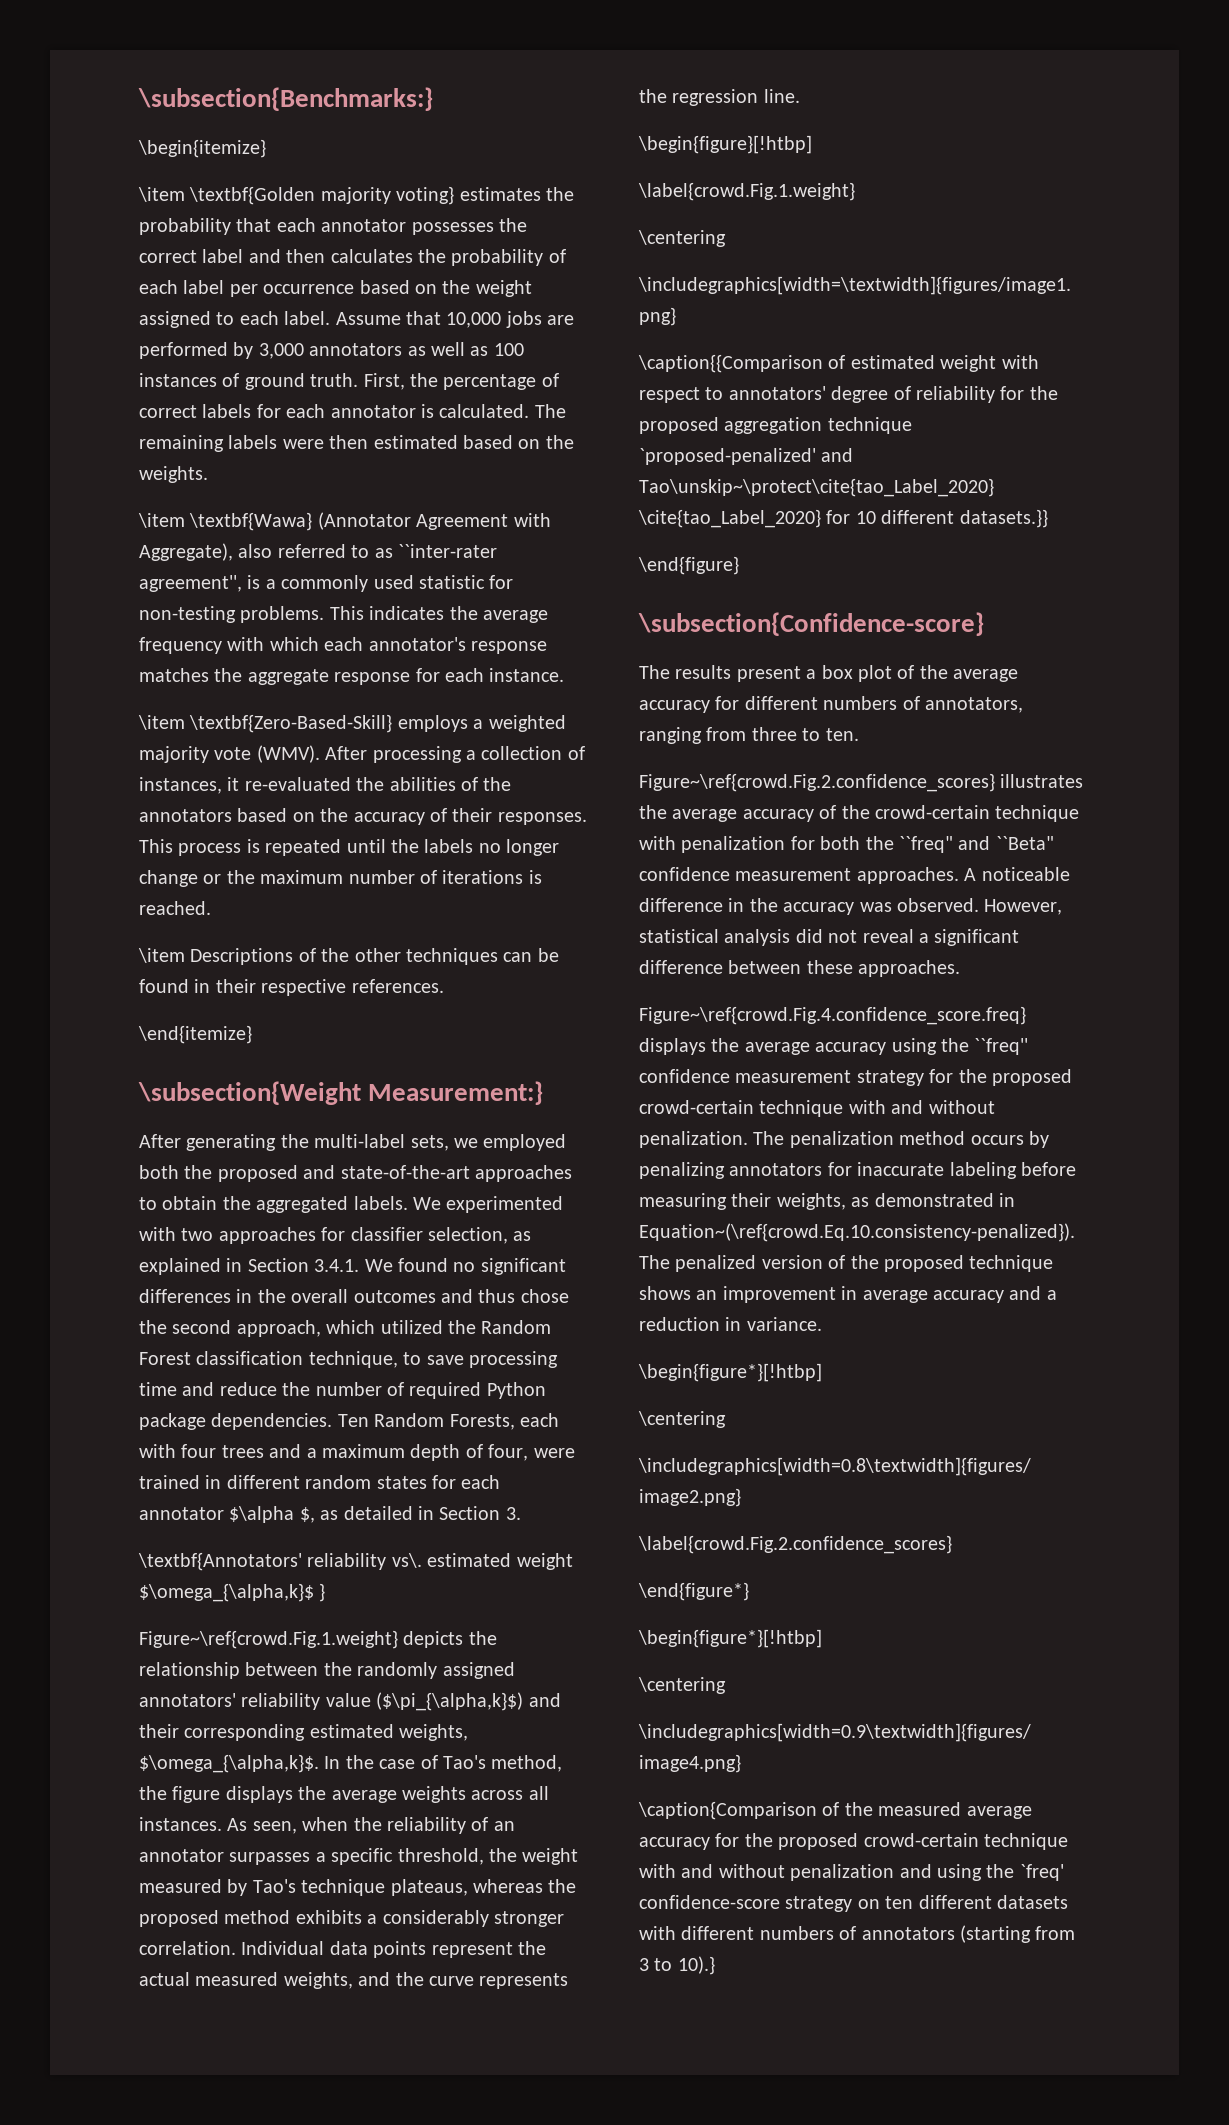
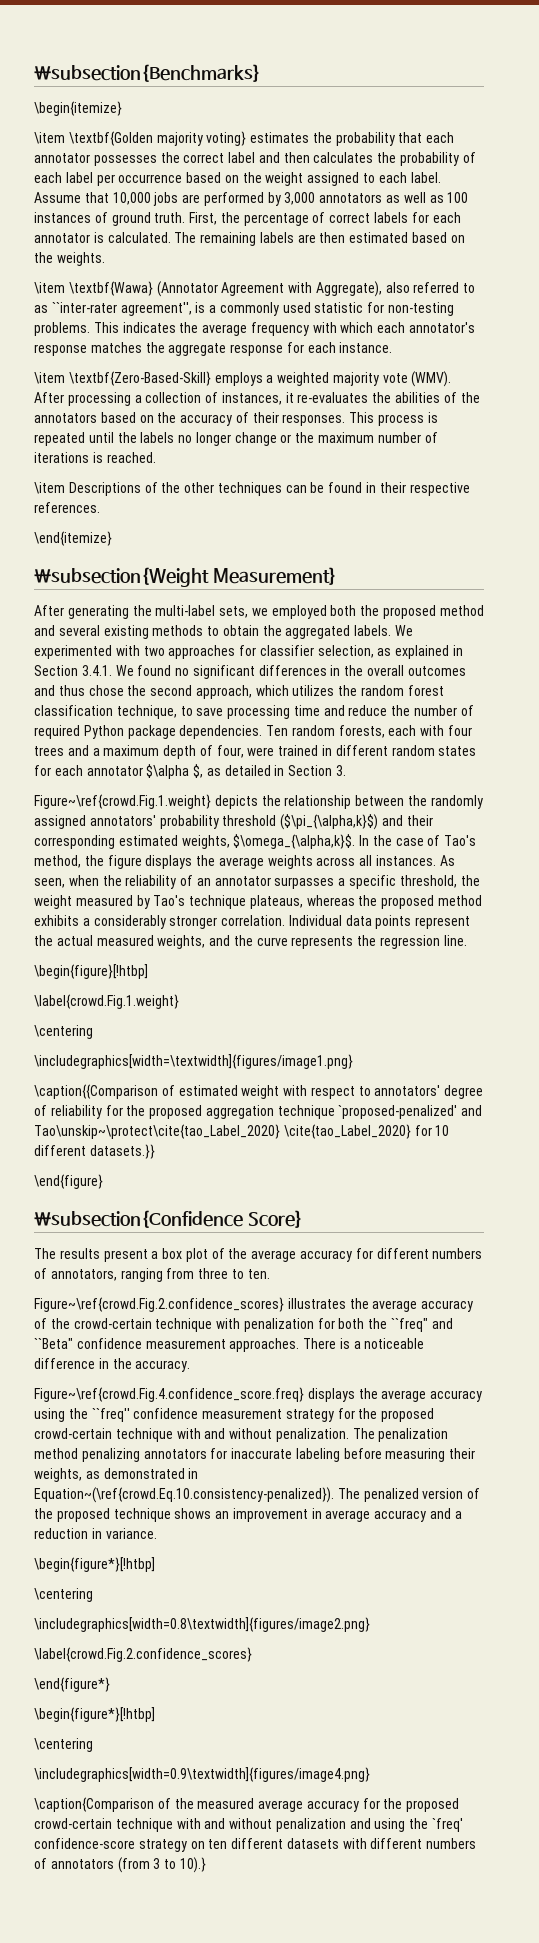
- \subsection{Benchmarks:}
+ \subsection{Benchmarks}
- The remaining labels were then estimated based on the weights.
+ The remaining labels are then estimated based on the weights.
- After processing a collection of instances, it re-evaluated the abilities of the annotators based on the accuracy of their responses.
+ After processing a collection of instances, it re-evaluates the abilities of the annotators based on the accuracy of their responses.
- \subsection{Weight Measurement:}
+ \subsection{Weight Measurement}
- After generating the multi-label sets, we employed both the proposed and state-of-the-art approaches to obtain the aggregated labels.
+ After generating the multi-label sets, we employed both the proposed method and several existing methods to obtain the aggregated labels.
- We experimented with two approaches for classifier selection, as explained in Section 3.4.1. We found no significant differences in the overall outcomes and thus chose the second approach, which utilized the Random Forest classification technique, to save processing time and reduce the number of required Python package dependencies.
+ We experimented with two approaches for classifier selection, as explained in Section 3.4.1. We found no significant differences in the overall outcomes and thus chose the second approach, which utilizes the random forest classification technique, to save processing time and reduce the number of required Python package dependencies.
- Ten Random Forests, each with four trees and a maximum depth of four, were trained in different random states for each annotator $\alpha $, as detailed in Section 3.
+ Ten random forests, each with four trees and a maximum depth of four, were trained in different random states for each annotator $\alpha $, as detailed in Section 3.
- \textbf{Annotators' reliability vs\. estimated weight $\omega_{\alpha,k}$ }
- Figure~\ref{crowd.Fig.1.weight} depicts the relationship between the randomly assigned annotators' reliability value ($\pi_{\alpha,k}$) and their corresponding estimated weights, $\omega_{\alpha,k}$.
+ Figure~\ref{crowd.Fig.1.weight} depicts the relationship between the randomly assigned annotators' probability threshold ($\pi_{\alpha,k}$) and their corresponding estimated weights, $\omega_{\alpha,k}$.
- \subsection{Confidence-score}
+ \subsection{Confidence Score}
- A noticeable difference in the accuracy was observed. However, statistical analysis did not reveal a significant difference between these approaches.
+ There is a noticeable difference in the accuracy.
- The penalization method occurs by penalizing annotators for inaccurate labeling before measuring their weights, as demonstrated in Equation~(\ref{crowd.Eq.10.consistency-penalized}). The penalized version of the proposed technique shows an improvement in average accuracy and a reduction in variance.
+ The penalization method penalizing annotators for inaccurate labeling before measuring their weights, as demonstrated in Equation~(\ref{crowd.Eq.10.consistency-penalized}). The penalized version of the proposed technique shows an improvement in average accuracy and a reduction in variance.
- \caption{Comparison of the measured average accuracy for the proposed crowd-certain technique with and without penalization and using the `freq' confidence-score strategy on ten different datasets with different numbers of annotators (starting from 3 to 10).}
+ \caption{Comparison of the measured average accuracy for the proposed crowd-certain technique with and without penalization and using the `freq' confidence-score strategy on ten different datasets with different numbers of annotators (from 3 to 10).}

